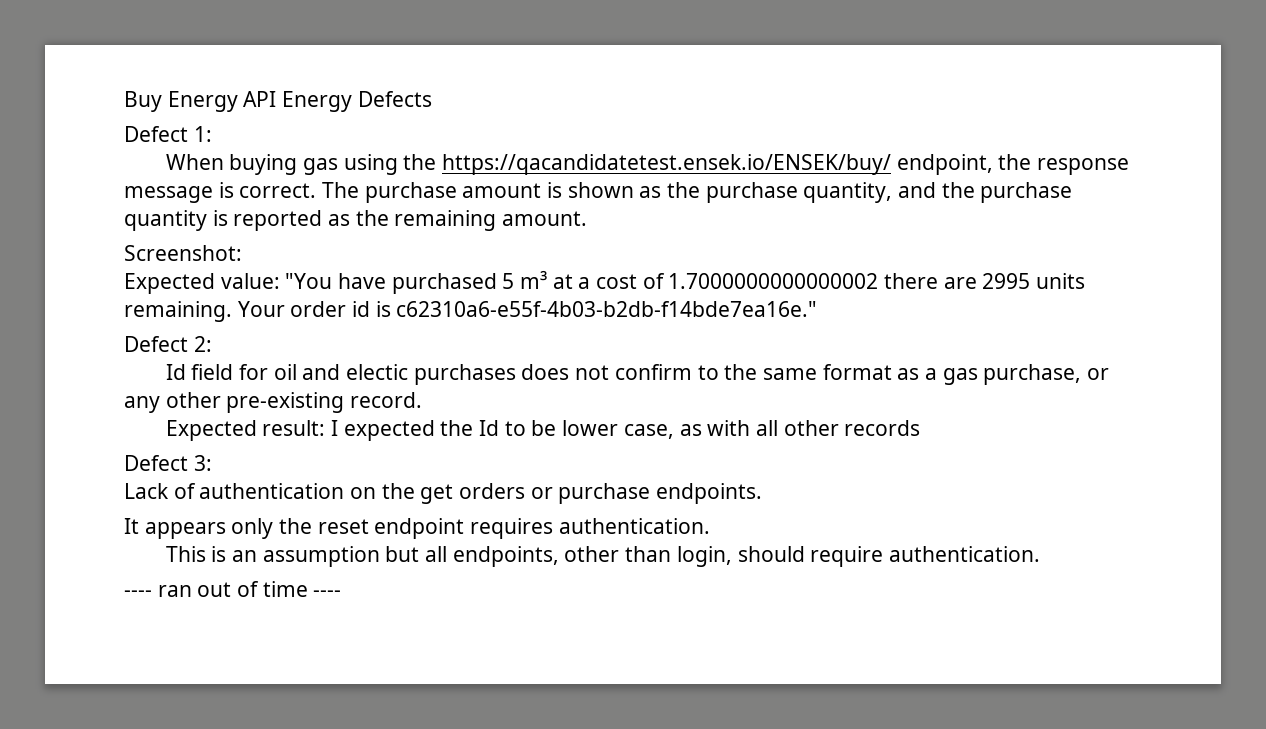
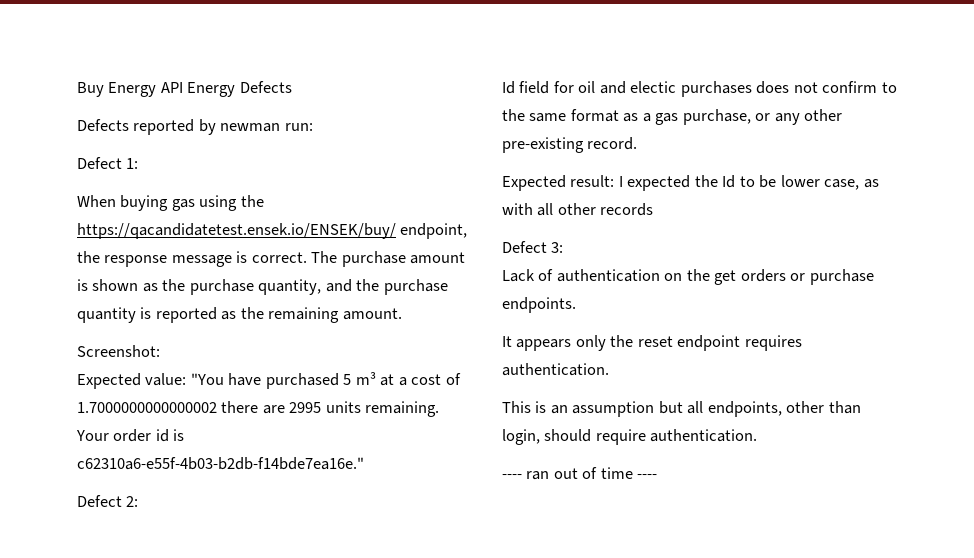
+ Defects reported by newman run:

